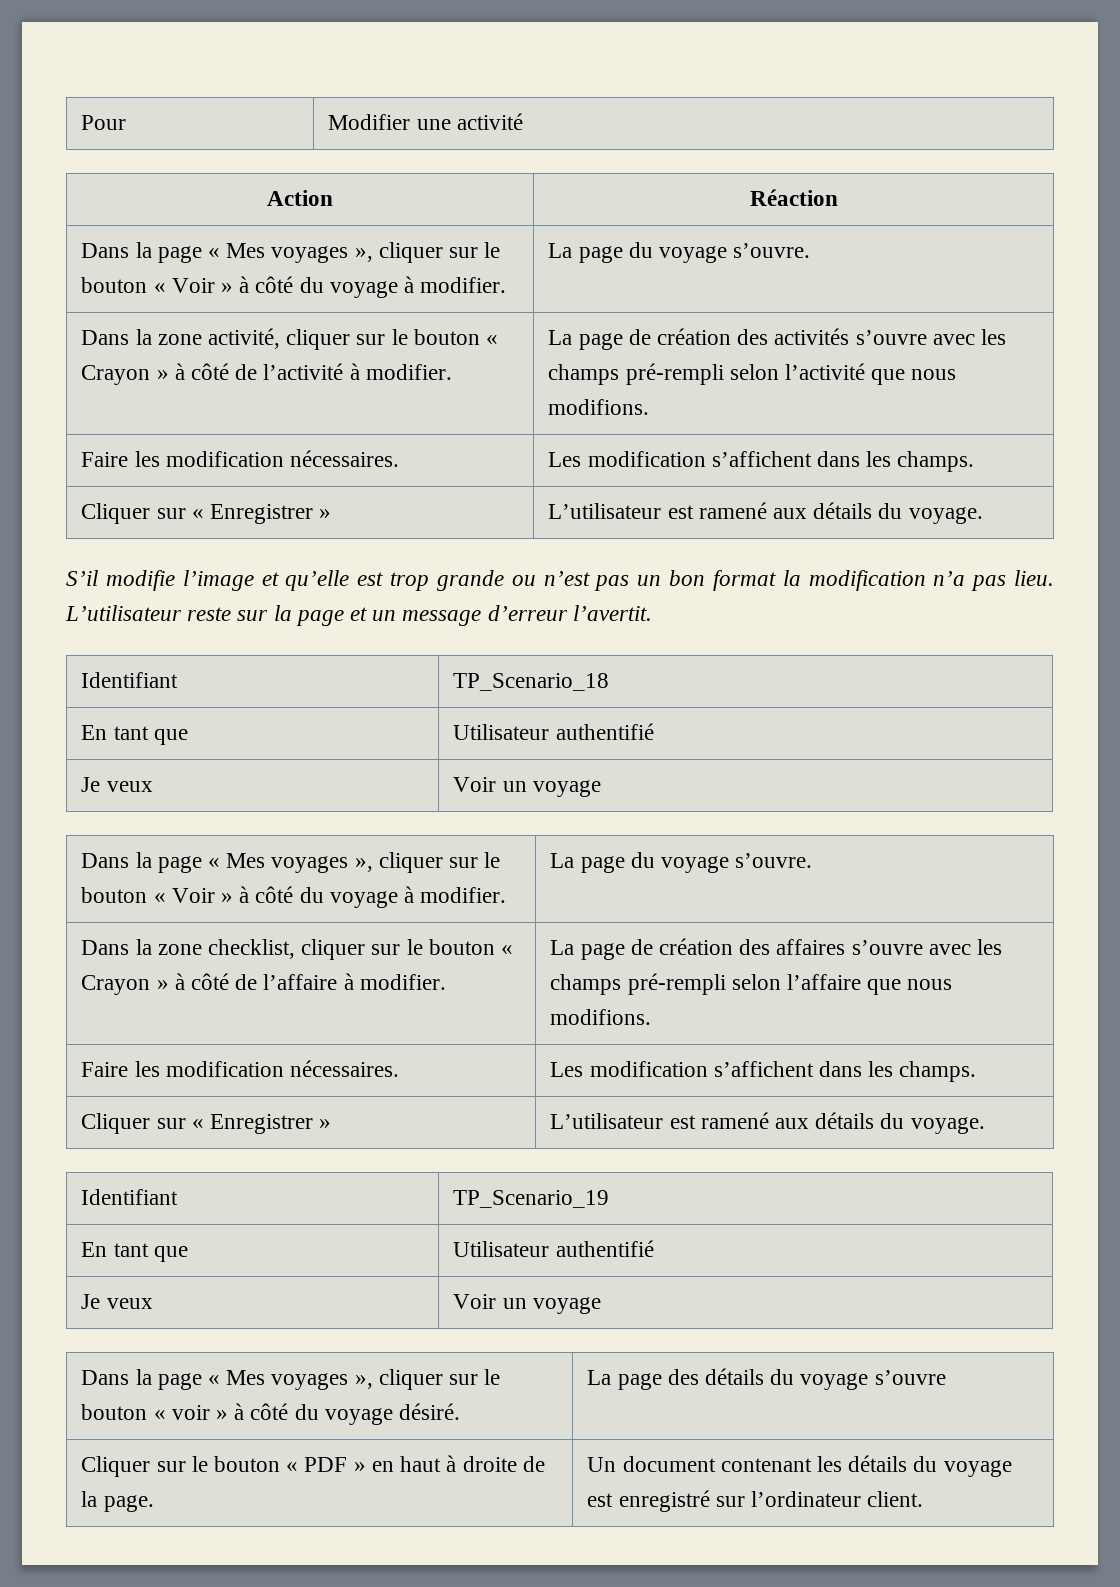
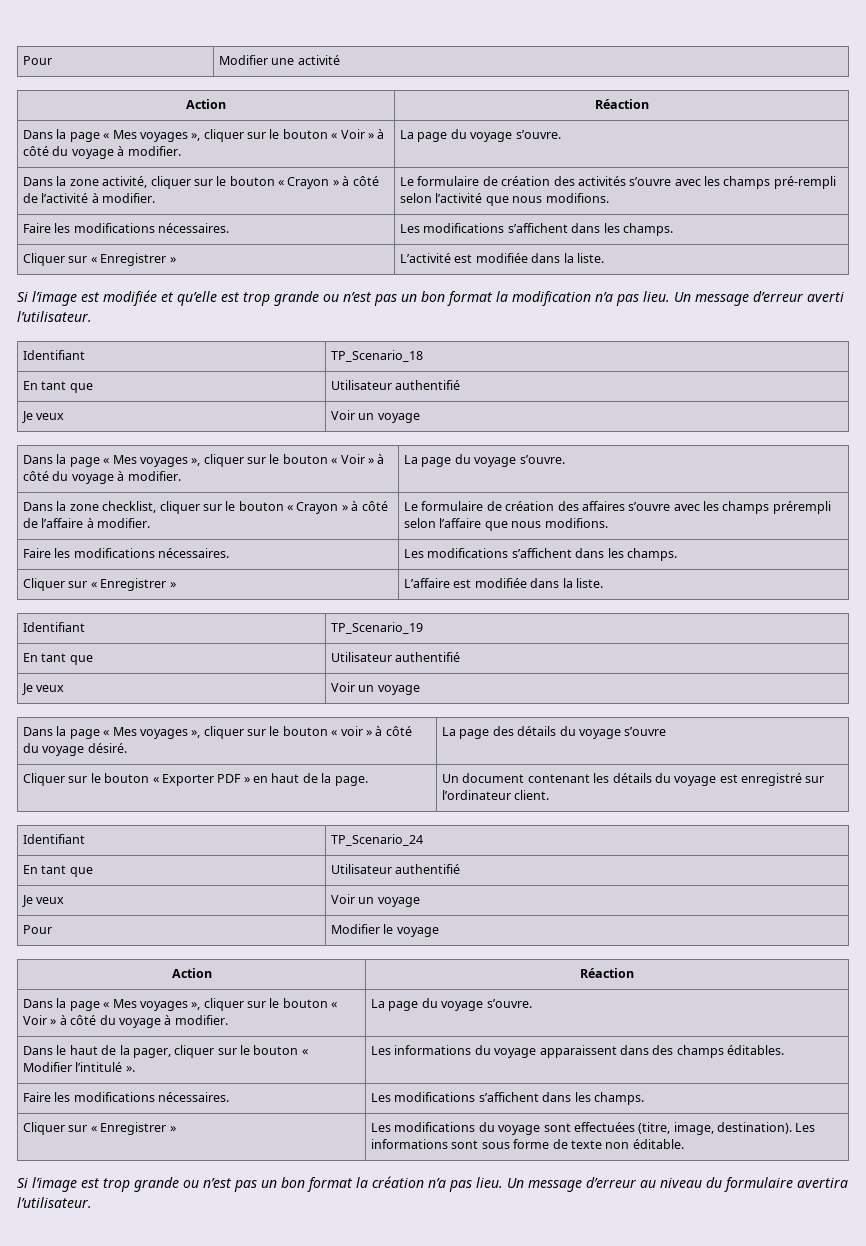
- Dans la zone activité, cliquer sur le bouton « Crayon » à côté de l’activité à modifier. | La page de création des activités s’ouvre avec les champs pré-rempli selon l’activité que nous modifions.
- Faire les modification nécessaires. | Les modification s’affichent dans les champs.
- Cliquer sur « Enregistrer » | L’utilisateur est ramené aux détails du voyage.
- S’il modifie l’image et qu’elle est trop grande ou n’est pas un bon format la modification n’a pas lieu.
+ Dans la zone activité, cliquer sur le bouton « Crayon » à côté de l’activité à modifier. | Le formulaire de création des activités s’ouvre avec les champs pré-rempli selon l’activité que nous modifions.
+ Faire les modifications nécessaires. | Les modifications s’affichent dans les champs.
+ Cliquer sur « Enregistrer » | L’activité est modifiée dans la liste.
+ Si l’image est modifiée et qu’elle est trop grande ou n’est pas un bon format la modification n’a pas lieu.
- L’utilisateur reste sur la page et un message d’erreur l’avertit.
+ Un message d’erreur averti l’utilisateur.
- Dans la zone checklist, cliquer sur le bouton « Crayon » à côté de l’affaire à modifier. | La page de création des affaires s’ouvre avec les champs pré-rempli selon l’affaire que nous modifions.
- Faire les modification nécessaires. | Les modification s’affichent dans les champs.
- Cliquer sur « Enregistrer » | L’utilisateur est ramené aux détails du voyage.
+ Dans la zone checklist, cliquer sur le bouton « Crayon » à côté de l’affaire à modifier. | Le formulaire de création des affaires s’ouvre avec les champs prérempli selon l’affaire que nous modifions.
+ Faire les modifications nécessaires. | Les modifications s’affichent dans les champs.
+ Cliquer sur « Enregistrer » | L’affaire est modifiée dans la liste.
- Cliquer sur le bouton « PDF » en haut à droite de la page. | Un document contenant les détails du voyage est enregistré sur l’ordinateur client.
+ Cliquer sur le bouton « Exporter PDF » en haut de la page. | Un document contenant les détails du voyage est enregistré sur l’ordinateur client.
+ Identifiant | TP_Scenario_24
+ En tant que | Utilisateur authentifié
+ Je veux | Voir un voyage
+ Pour | Modifier le voyage
+ Action | Réaction
+ Dans la page « Mes voyages », cliquer sur le bouton « Voir » à côté du voyage à modifier. | La page du voyage s’ouvre.
+ Dans le haut de la pager, cliquer sur le bouton « Modifier l’intitulé ». | Les informations du voyage apparaissent dans des champs éditables.
+ Faire les modifications nécessaires. | Les modifications s’affichent dans les champs.
+ Cliquer sur « Enregistrer » | Les modifications du voyage sont effectuées (titre, image, destination). Les informations sont sous forme de texte non éditable.
+ Si l’image est trop grande ou n’est pas un bon format la création n’a pas lieu. Un message d’erreur au niveau du formulaire avertira l’utilisateur.

